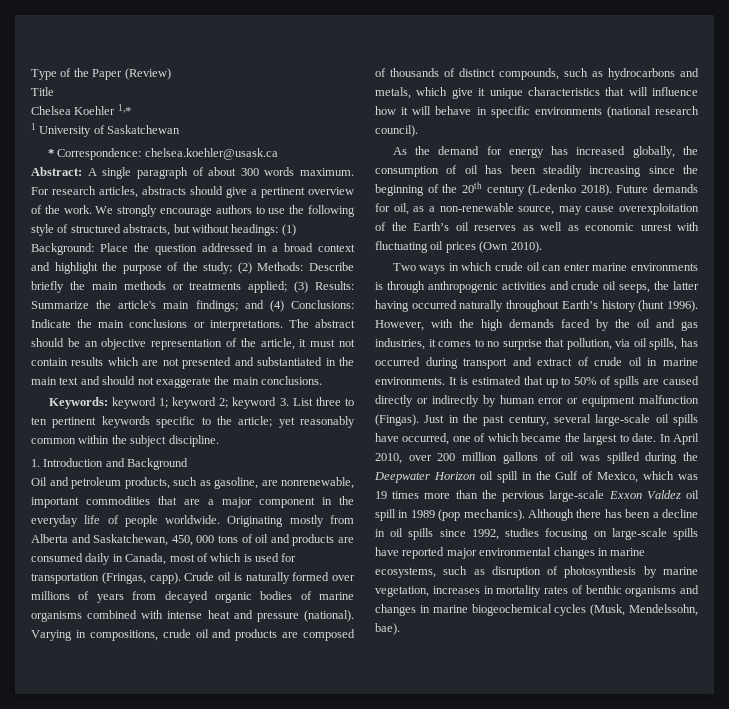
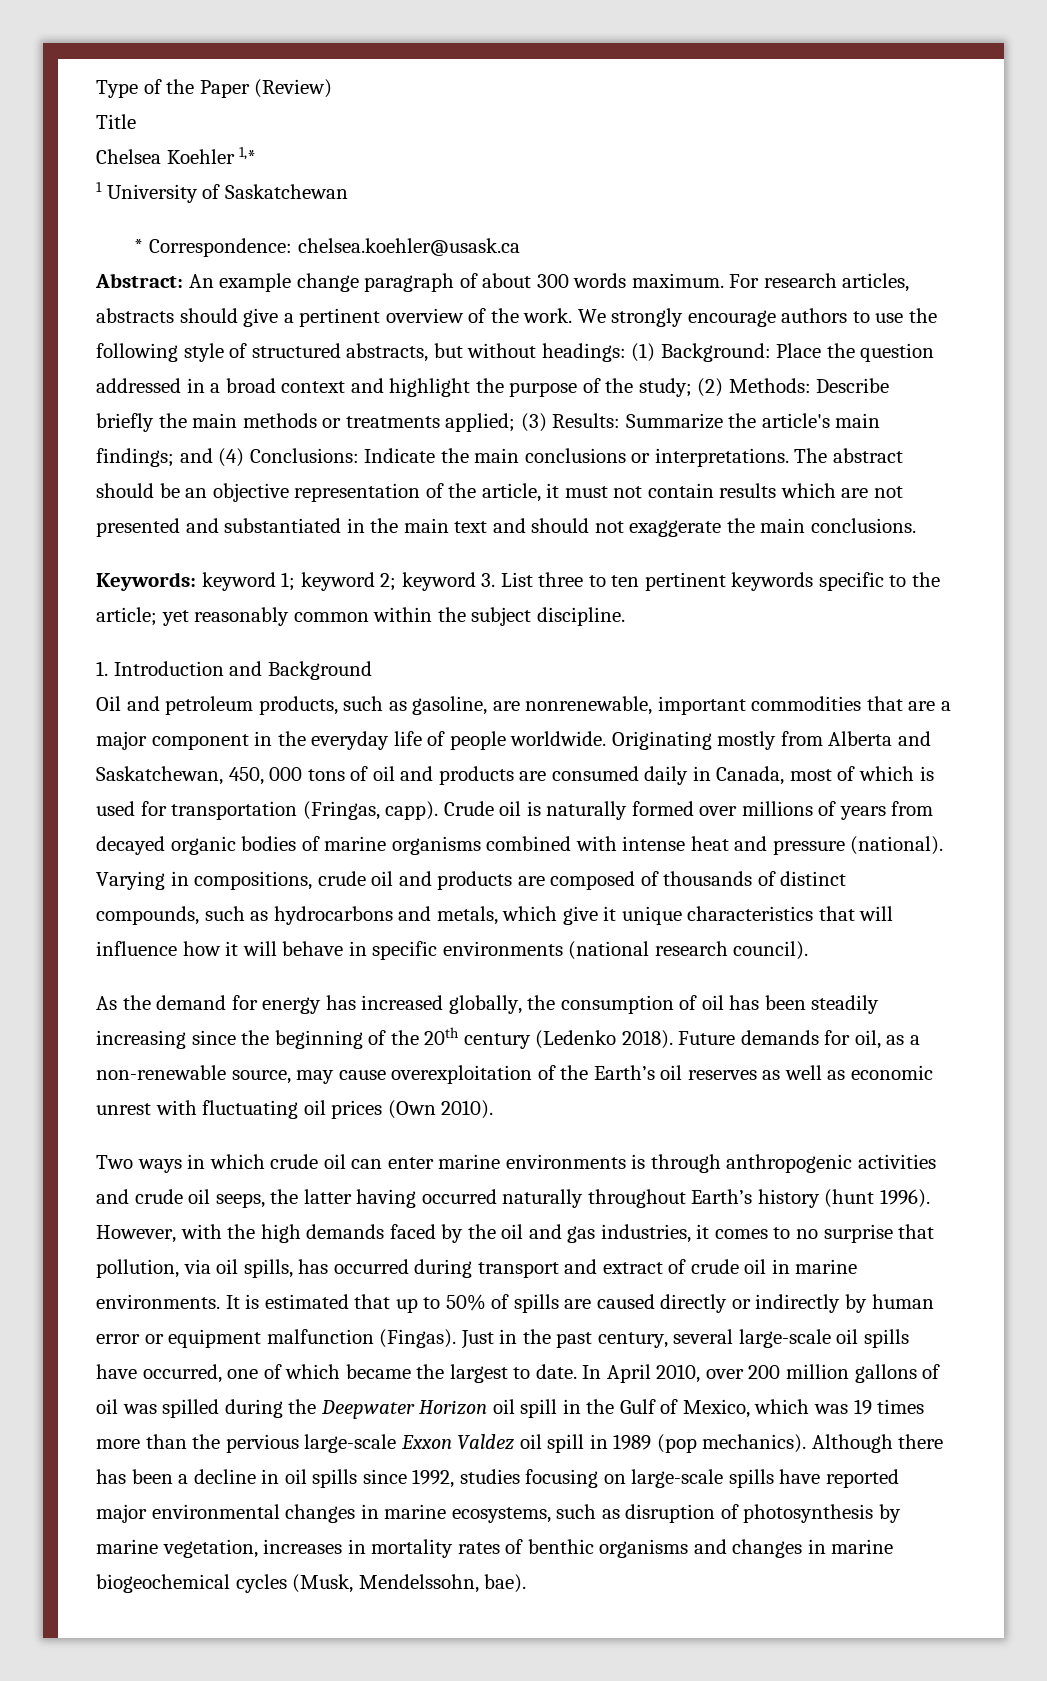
- Abstract: A single paragraph of about 300 words maximum.
+ Abstract: An example change paragraph of about 300 words maximum.

